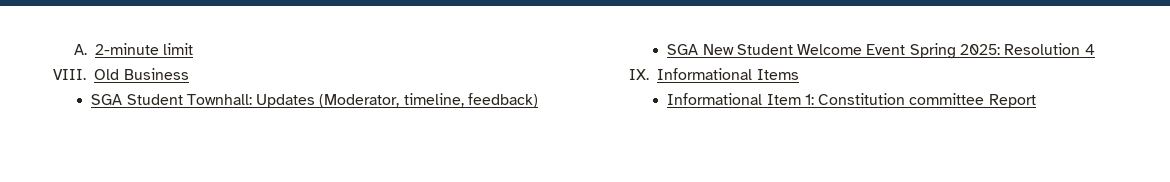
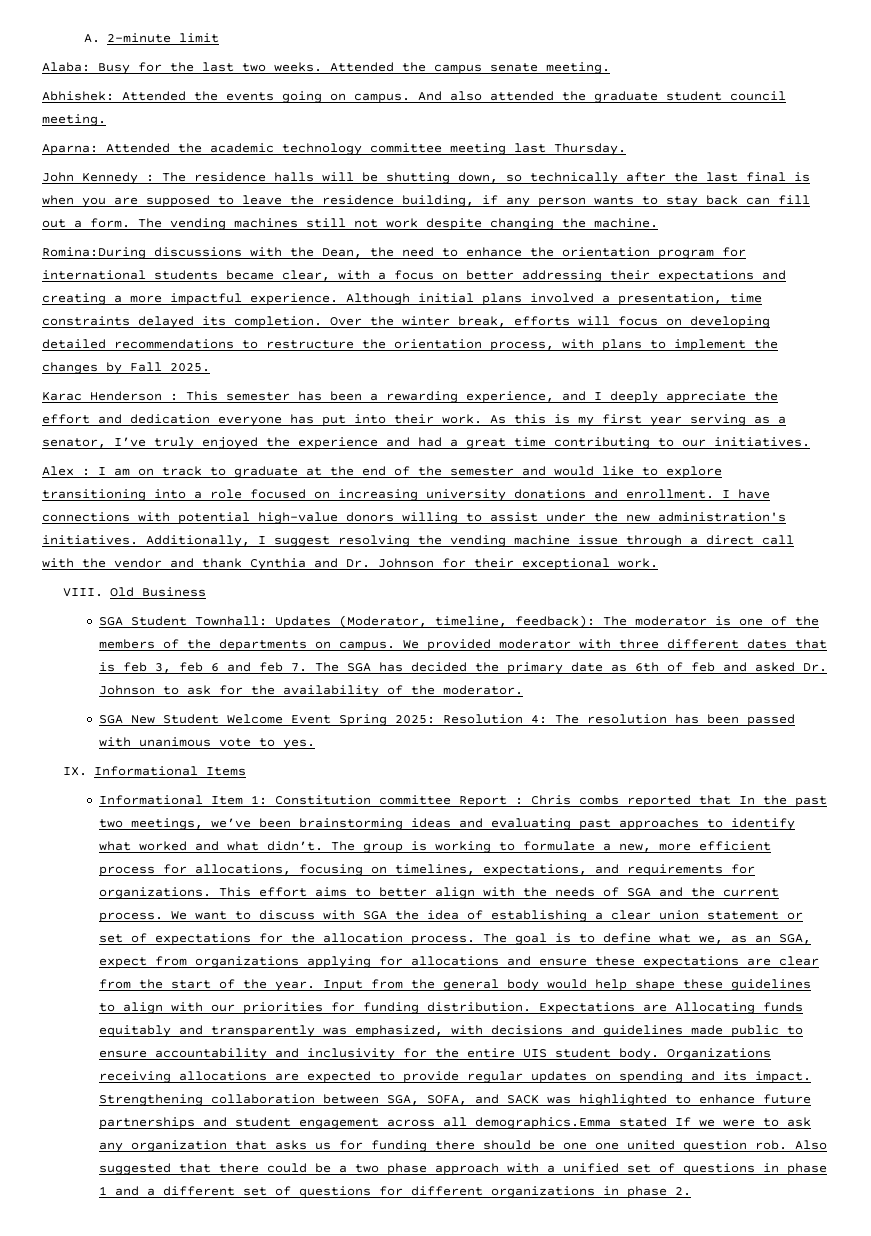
+ Alaba: Busy for the last two weeks. Attended the campus senate meeting.
+ Abhishek: Attended the events going on campus. And also attended the graduate student council meeting.
+ Aparna: Attended the academic technology committee meeting last Thursday.
+ John Kennedy : The residence halls will be shutting down, so technically after the last final is when you are supposed to leave the residence building, if any person wants to stay back can fill out a form. The vending machines still not work despite changing the machine.
+ Romina:During discussions with the Dean, the need to enhance the orientation program for international students became clear, with a focus on better addressing their expectations and creating a more impactful experience. Although initial plans involved a presentation, time constraints delayed its completion. Over the winter break, efforts will focus on developing detailed recommendations to restructure the orientation process, with plans to implement the changes by Fall 2025.
+ Karac Henderson : This semester has been a rewarding experience, and I deeply appreciate the effort and dedication everyone has put into their work. As this is my first year serving as a senator, I’ve truly enjoyed the experience and had a great time contributing to our initiatives.
+ Alex : I am on track to graduate at the end of the semester and would like to explore transitioning into a role focused on increasing university donations and enrollment. I have connections with potential high-value donors willing to assist under the new administration's initiatives. Additionally, I suggest resolving the vending machine issue through a direct call with the vendor and thank Cynthia and Dr. Johnson for their exceptional work.
- SGA Student Townhall: Updates (Moderator, timeline, feedback)
+ SGA Student Townhall: Updates (Moderator, timeline, feedback): The moderator is one of the members of the departments on campus. We provided moderator with three different dates that is feb 3, feb 6 and feb 7. The SGA has decided the primary date as 6th of feb and asked Dr. Johnson to ask for the availability of the moderator.
- SGA New Student Welcome Event Spring 2025: Resolution 4
+ SGA New Student Welcome Event Spring 2025: Resolution 4: The resolution has been passed with unanimous vote to yes.
- Informational Item 1: Constitution committee Report
+ Informational Item 1: Constitution committee Report : Chris combs reported that In the past two meetings, we’ve been brainstorming ideas and evaluating past approaches to identify what worked and what didn’t. The group is working to formulate a new, more efficient process for allocations, focusing on timelines, expectations, and requirements for organizations. This effort aims to better align with the needs of SGA and the current process. We want to discuss with SGA the idea of establishing a clear union statement or set of expectations for the allocation process. The goal is to define what we, as an SGA, expect from organizations applying for allocations and ensure these expectations are clear from the start of the year. Input from the general body would help shape these guidelines to align with our priorities for funding distribution. Expectations are Allocating funds equitably and transparently was emphasized, with decisions and guidelines made public to ensure accountability and inclusivity for the entire UIS student body. Organizations receiving allocations are expected to provide regular updates on spending and its impact. Strengthening collaboration between SGA, SOFA, and SACK was highlighted to enhance future partnerships and student engagement across all demographics.Emma stated If we were to ask any organization that asks us for funding there should be one one united question rob. Also suggested that there could be a two phase approach with a unified set of questions in phase 1 and a different set of questions for different organizations in phase 2.

